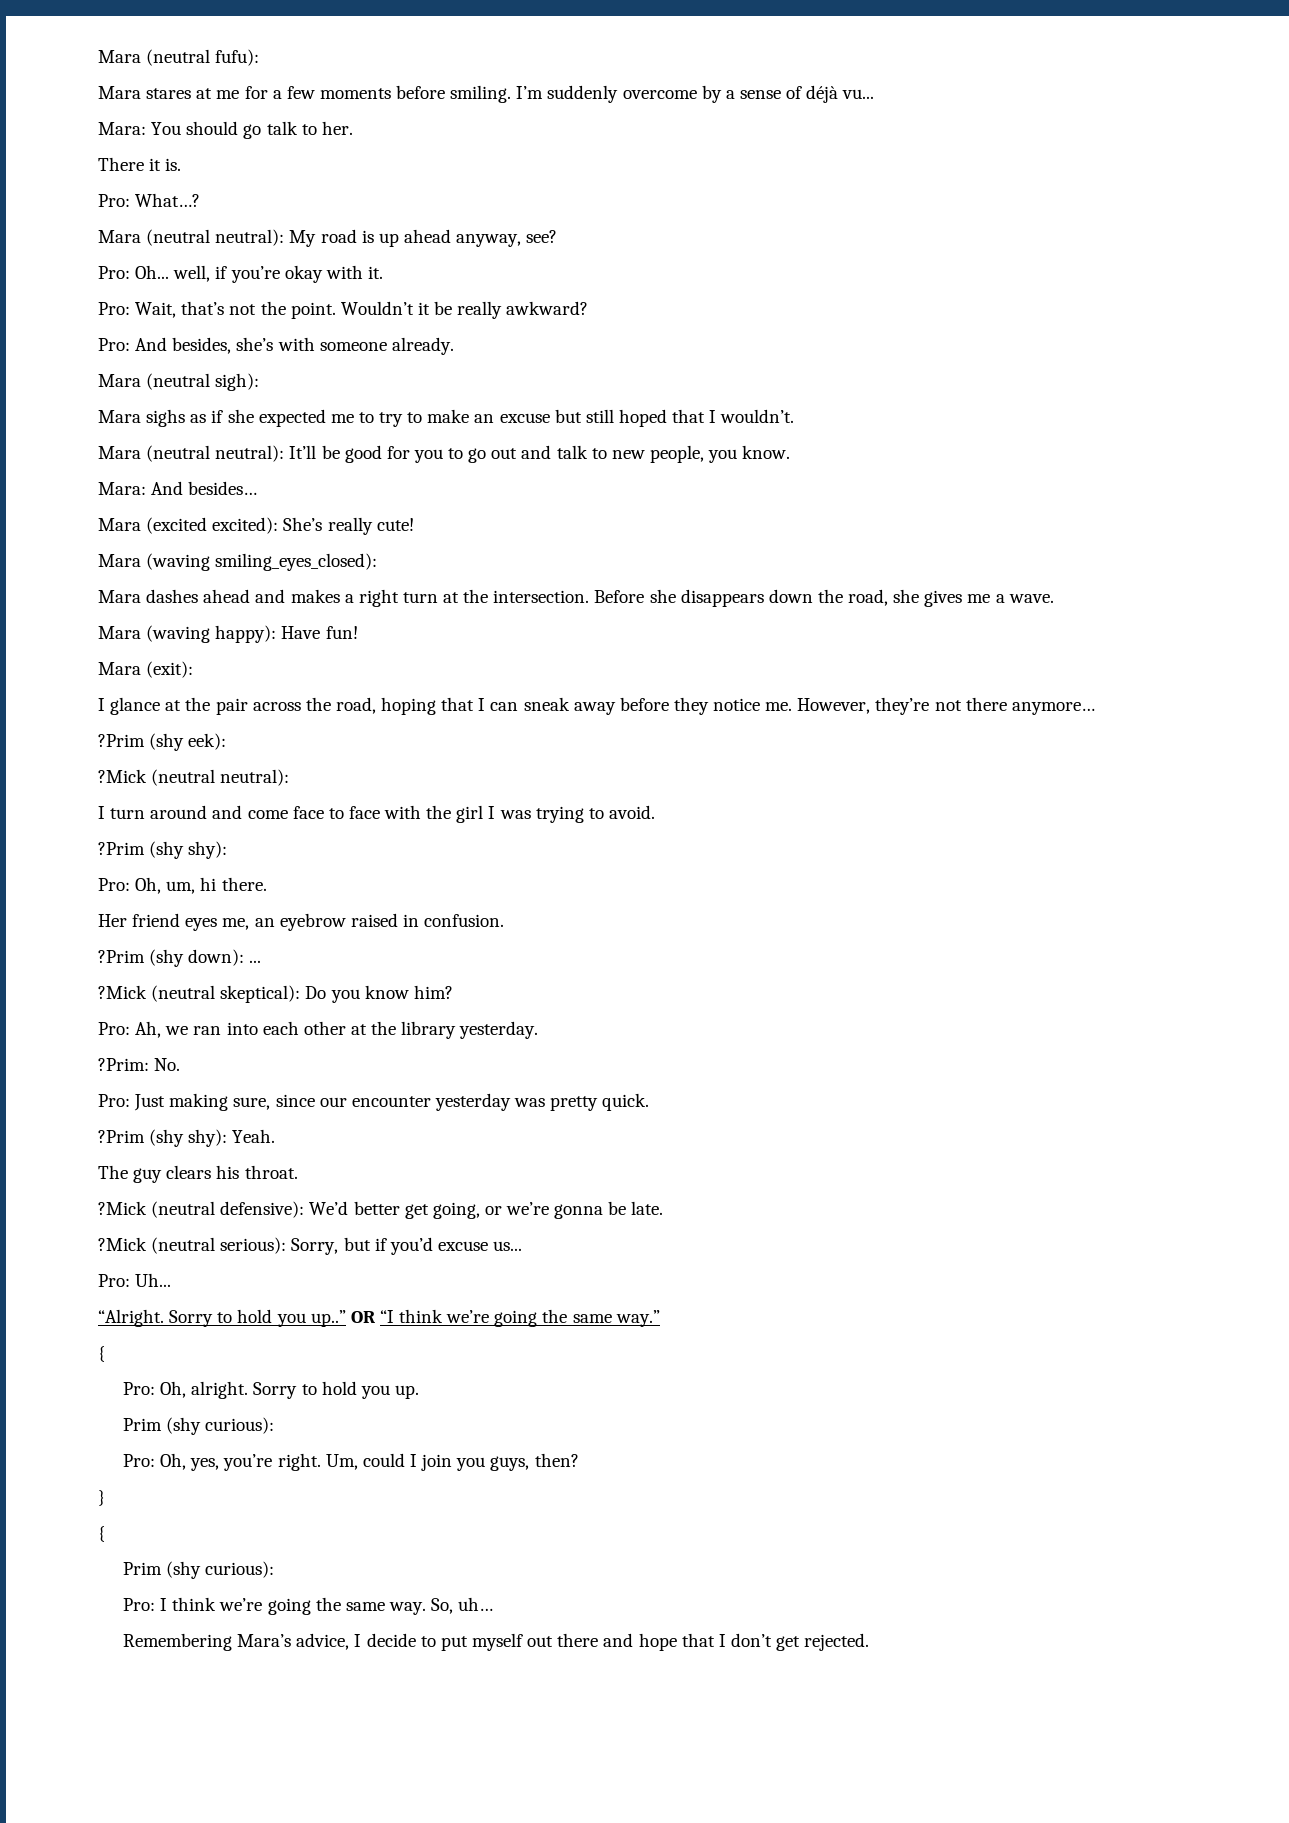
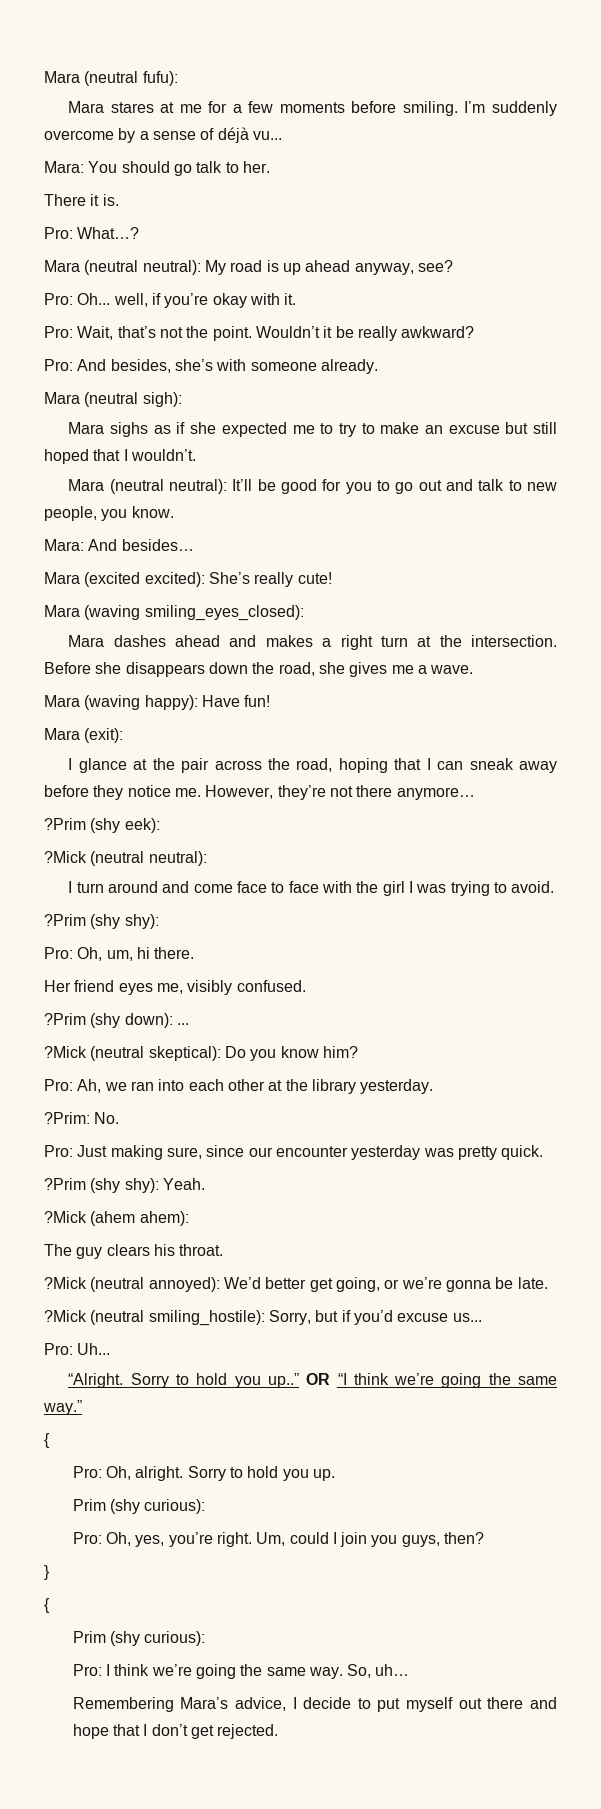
- Her friend eyes me, an eyebrow raised in confusion.
+ Her friend eyes me, visibly confused.
+ ?Mick (ahem ahem):
- ?Mick (neutral defensive): We’d better get going, or we’re gonna be late.
+ ?Mick (neutral annoyed): We’d better get going, or we’re gonna be late.
- ?Mick (neutral serious): Sorry, but if you’d excuse us...
+ ?Mick (neutral smiling_hostile): Sorry, but if you’d excuse us...

